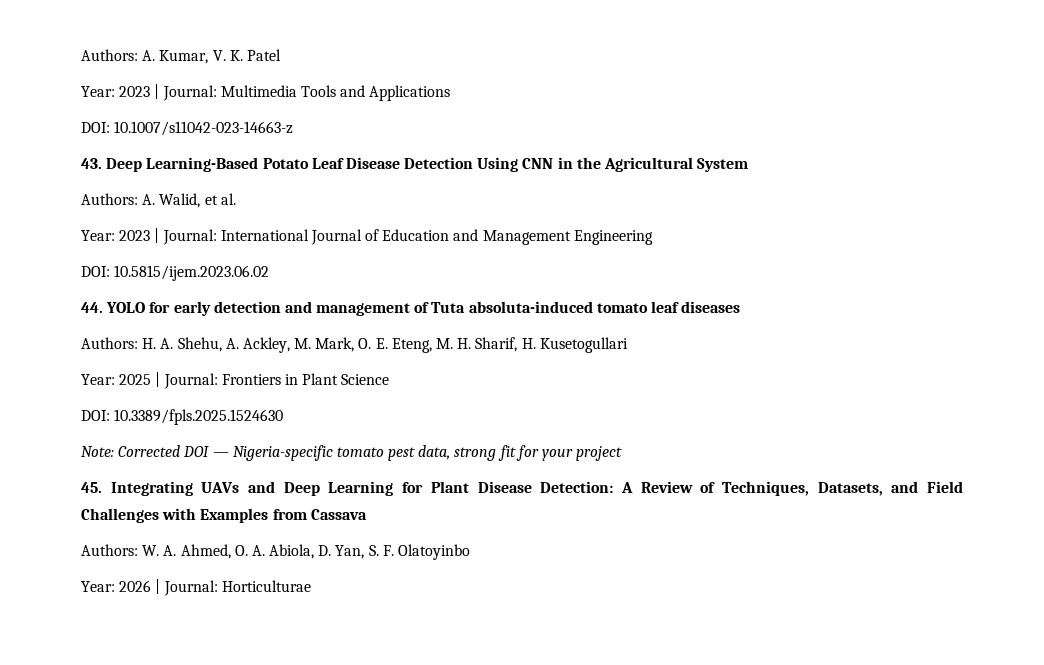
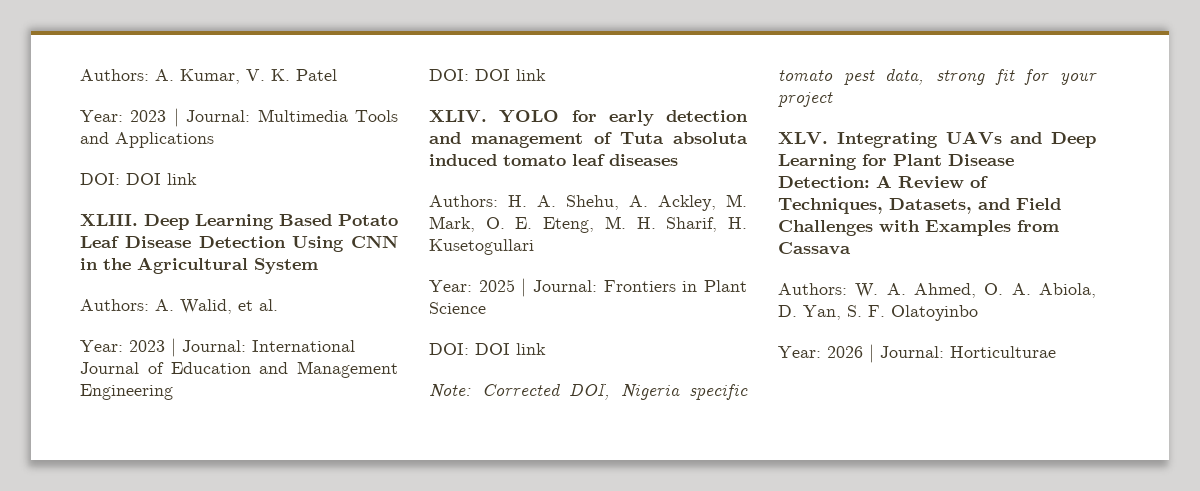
  Year: 2023 | Journal: Multimedia Tools and Applications
- DOI: 10.1007/s11042-023-14663-z
- 43. Deep Learning-Based Potato Leaf Disease Detection Using CNN in the Agricultural System
+ DOI: DOI link
+ XLIII. Deep Learning Based Potato Leaf Disease Detection Using CNN in the Agricultural System
  Year: 2023 | Journal: International Journal of Education and Management Engineering
- DOI: 10.5815/ijem.2023.06.02
- 44. YOLO for early detection and management of Tuta absoluta-induced tomato leaf diseases
+ DOI: DOI link
+ XLIV. YOLO for early detection and management of Tuta absoluta induced tomato leaf diseases
  Year: 2025 | Journal: Frontiers in Plant Science
- DOI: 10.3389/fpls.2025.1524630
+ DOI: DOI link
- Note: Corrected DOI — Nigeria-specific tomato pest data, strong fit for your project
+ Note: Corrected DOI, Nigeria specific tomato pest data, strong fit for your project
- 45. Integrating UAVs and Deep Learning for Plant Disease Detection: A Review of Techniques, Datasets, and Field Challenges with Examples from Cassava
+ XLV. Integrating UAVs and Deep Learning for Plant Disease Detection: A Review of Techniques, Datasets, and Field Challenges with Examples from Cassava

